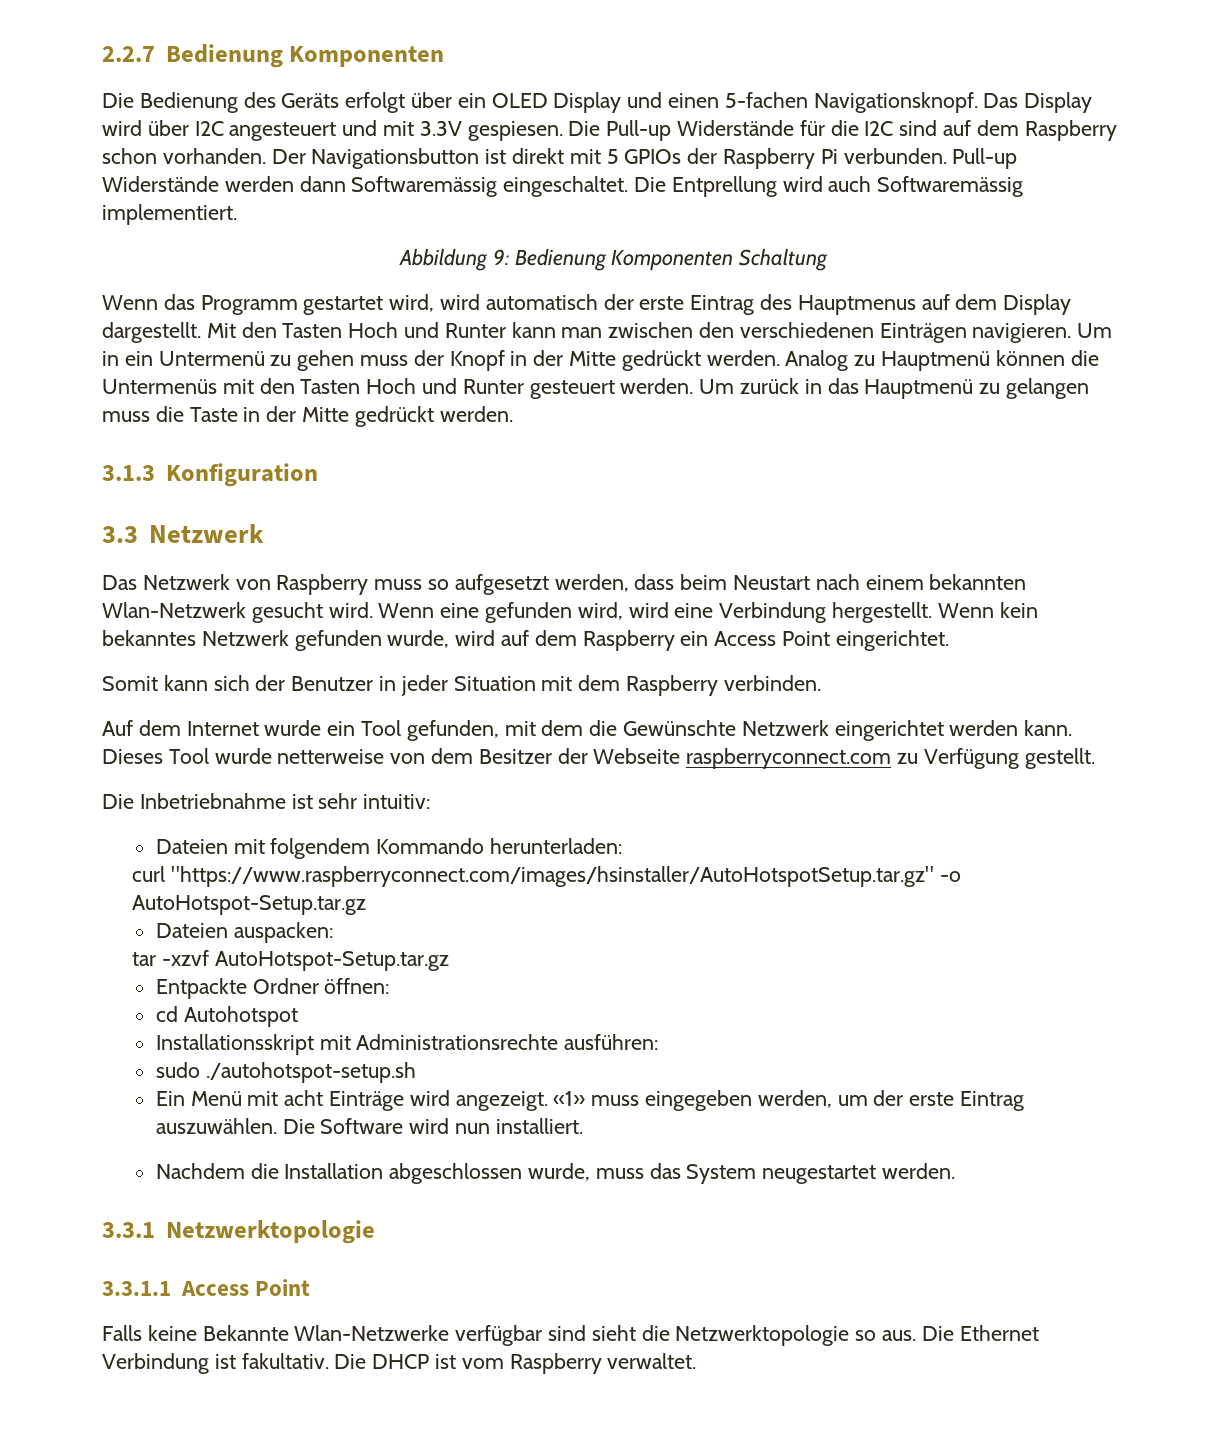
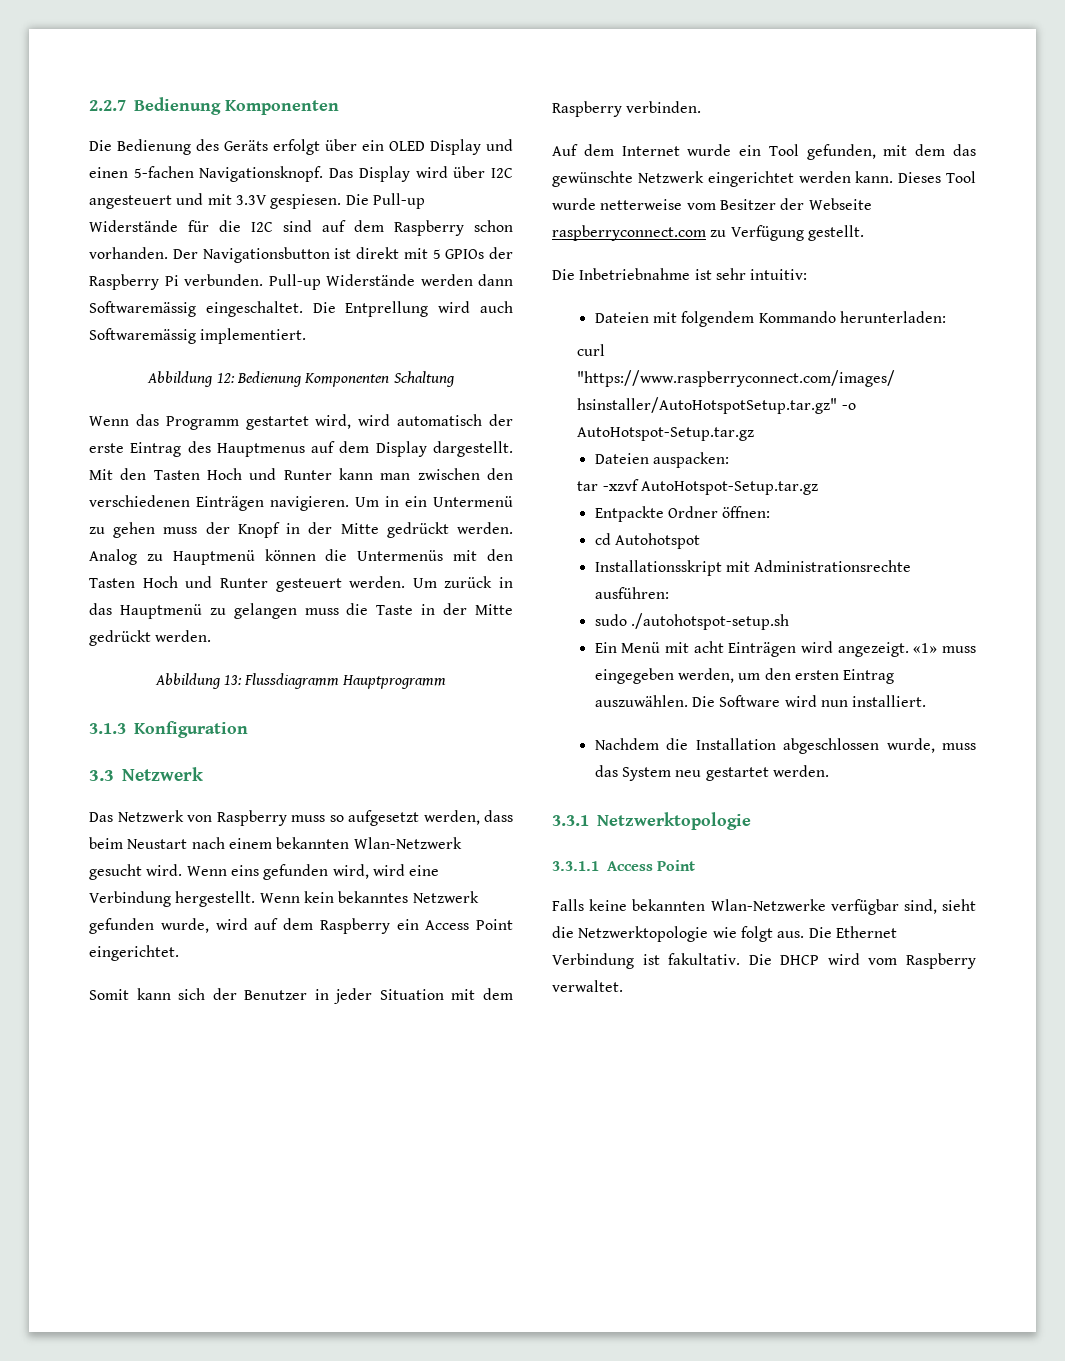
- Abbildung 9: Bedienung Komponenten Schaltung
+ Abbildung 12: Bedienung Komponenten Schaltung
+ Abbildung 13: Flussdiagramm Hauptprogramm
- Wenn eine gefunden wird, wird eine Verbindung hergestellt.
+ Wenn eins gefunden wird, wird eine Verbindung hergestellt.
- Auf dem Internet wurde ein Tool gefunden, mit dem die Gewünschte Netzwerk eingerichtet werden kann.
+ Auf dem Internet wurde ein Tool gefunden, mit dem das gewünschte Netzwerk eingerichtet werden kann.
- Dieses Tool wurde netterweise von dem Besitzer der Webseite raspberryconnect.com zu Verfügung gestellt.
+ Dieses Tool wurde netterweise vom Besitzer der Webseite raspberryconnect.com zu Verfügung gestellt.
- Ein Menü mit acht Einträge wird angezeigt.
+ Ein Menü mit acht Einträgen wird angezeigt.
- «1» muss eingegeben werden, um der erste Eintrag auszuwählen.
+ «1» muss eingegeben werden, um den ersten Eintrag auszuwählen.
- Nachdem die Installation abgeschlossen wurde, muss das System neugestartet werden.
+ Nachdem die Installation abgeschlossen wurde, muss das System neu gestartet werden.
- Falls keine Bekannte Wlan-Netzwerke verfügbar sind sieht die Netzwerktopologie so aus.
+ Falls keine bekannten Wlan-Netzwerke verfügbar sind, sieht die Netzwerktopologie wie folgt aus.
- Die DHCP ist vom Raspberry verwaltet.
+ Die DHCP wird vom Raspberry verwaltet.

